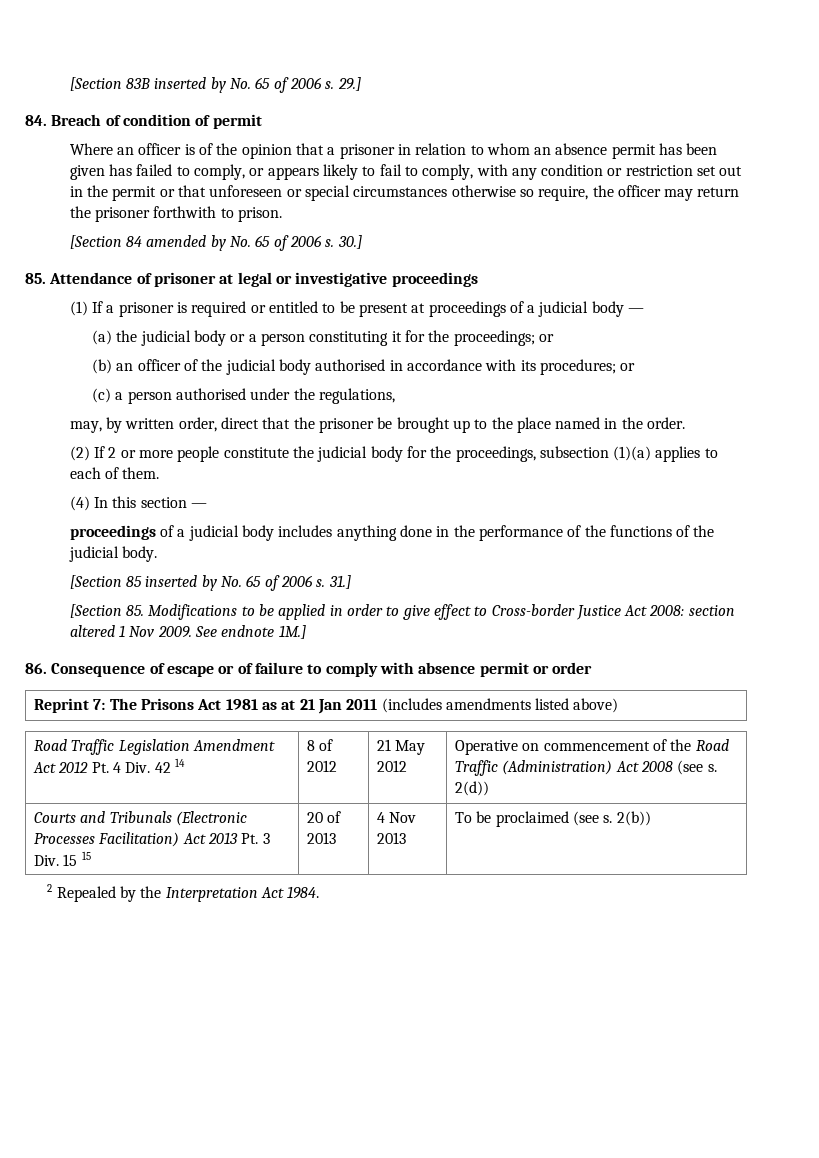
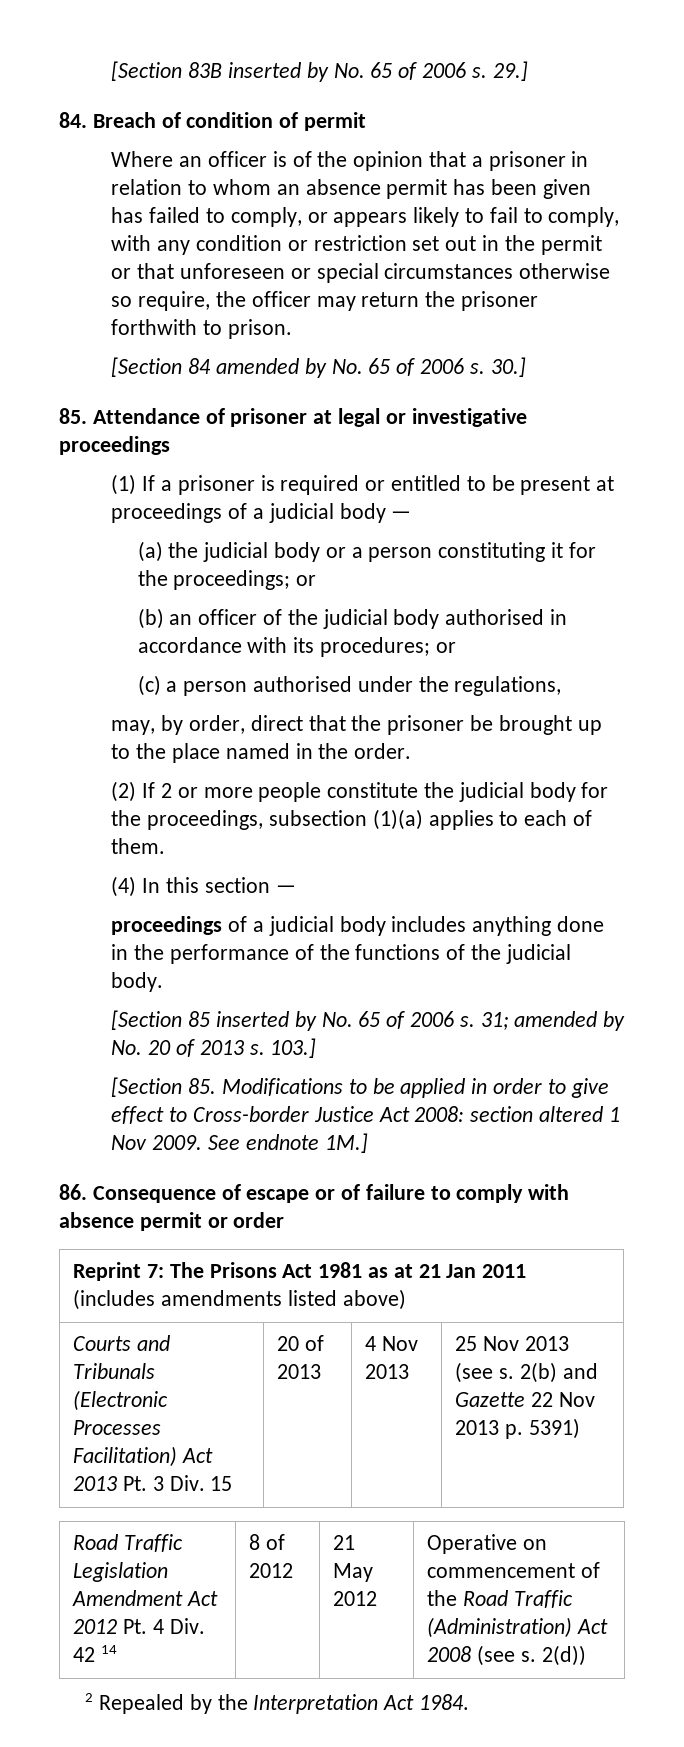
- may, by written order, direct that the prisoner be brought up to the place named in the order.
+ may, by order, direct that the prisoner be brought up to the place named in the order.
- 31.]
+ 31; amended by No. 20 of 2013 s. 103.]
+ Courts and Tribunals (Electronic Processes Facilitation) Act 2013 Pt. 3 Div. 15 | 20 of 2013 | 4 Nov 2013 | 25 Nov 2013 (see s. 2(b) and Gazette 22 Nov 2013 p. 5391)
- Courts and Tribunals (Electronic Processes Facilitation) Act 2013 Pt. 3 Div. 15 15 | 20 of 2013 | 4 Nov 2013 | To be proclaimed (see s. 2(b))

